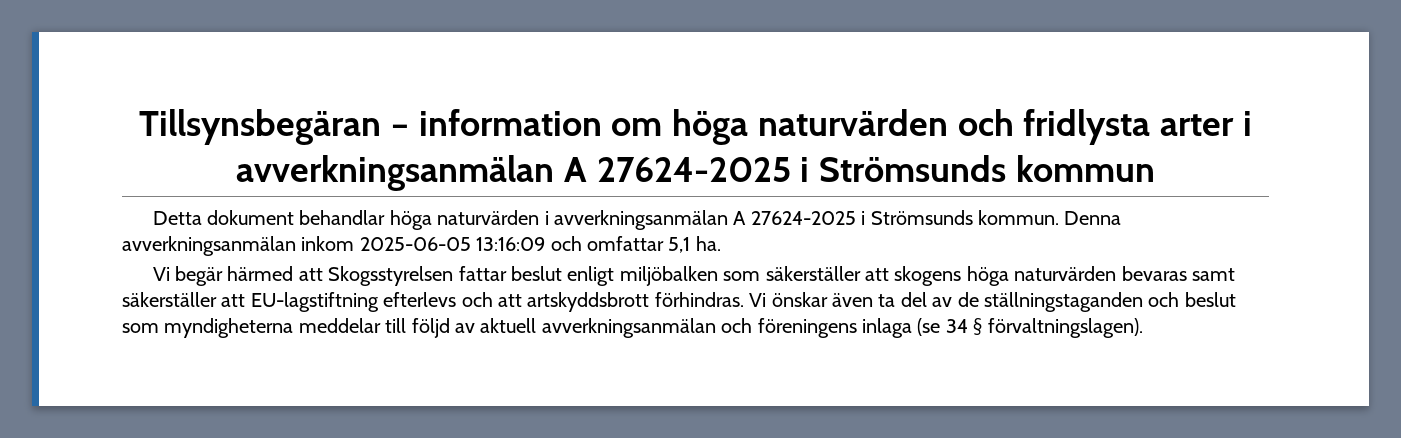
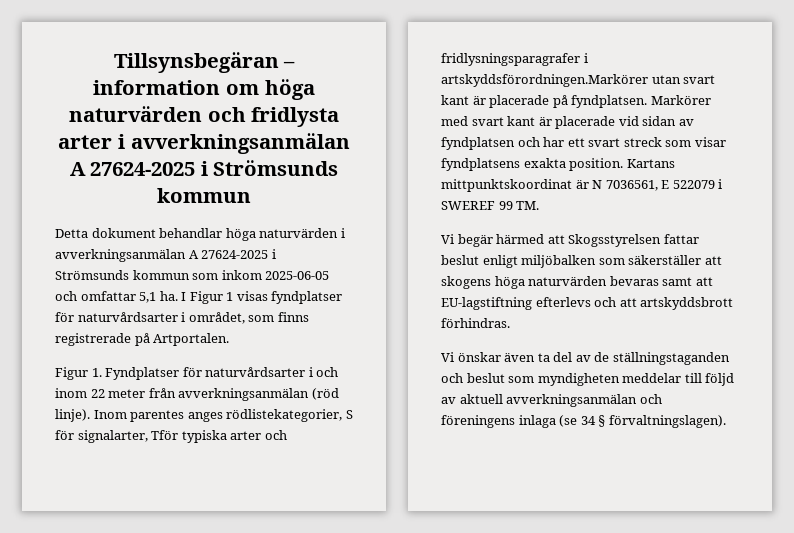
- Detta dokument behandlar höga naturvärden i avverkningsanmälan A 27624-2025 i Strömsunds kommun. Denna avverkningsanmälan inkom 2025-06-05 13:16:09 och omfattar 5,1 ha.
+ Detta dokument behandlar höga naturvärden i avverkningsanmälan A 27624-2025 i Strömsunds kommun som inkom 2025-06-05 och omfattar 5,1 ha. I Figur 1 visas fyndplatser för naturvårdsarter i området, som finns registrerade på Artportalen.
+ Figur 1. Fyndplatser för naturvårdsarter i och inom 22 meter från avverkningsanmälan (röd linje). Inom parentes anges rödlistekategorier, S för signalarter, Tför typiska arter och fridlysningsparagrafer i artskyddsförordningen.Markörer utan svart kant är placerade på fyndplatsen. Markörer med svart kant är placerade vid sidan av fyndplatsen och har ett svart streck som visar fyndplatsens exakta position. Kartans mittpunktskoordinat är N 7036561, E 522079 i SWEREF 99 TM.
- Vi begär härmed att Skogsstyrelsen fattar beslut enligt miljöbalken som säkerställer att skogens höga naturvärden bevaras samt säkerställer att EU-lagstiftning efterlevs och att artskyddsbrott förhindras. Vi önskar även ta del av de ställningstaganden och beslut som myndigheterna meddelar till följd av aktuell avverkningsanmälan och föreningens inlaga (se 34 § förvaltningslagen).
+ Vi begär härmed att Skogsstyrelsen fattar beslut enligt miljöbalken som säkerställer att skogens höga naturvärden bevaras samt att EU-lagstiftning efterlevs och att artskyddsbrott förhindras.
+ Vi önskar även ta del av de ställningstaganden och beslut som myndigheten meddelar till följd av aktuell avverkningsanmälan och föreningens inlaga (se 34 § förvaltningslagen).

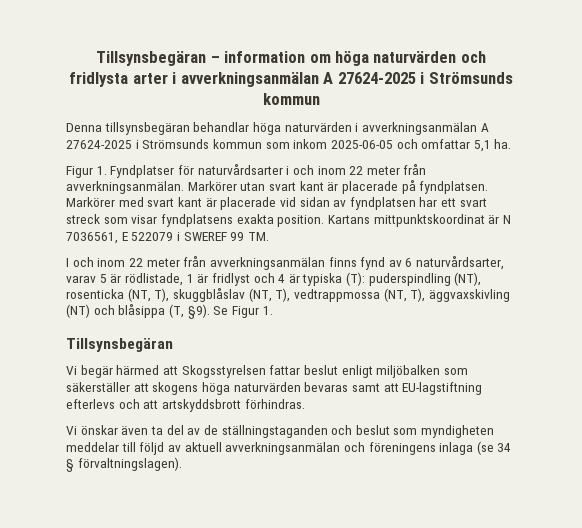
- Detta dokument behandlar höga naturvärden i avverkningsanmälan A 27624-2025 i Strömsunds kommun som inkom 2025-06-05 och omfattar 5,1 ha. I Figur 1 visas fyndplatser för naturvårdsarter i området, som finns registrerade på Artportalen.
+ Denna tillsynsbegäran behandlar höga naturvärden i avverkningsanmälan A 27624-2025 i Strömsunds kommun som inkom 2025-06-05 och omfattar 5,1 ha.
- Figur 1. Fyndplatser för naturvårdsarter i och inom 22 meter från avverkningsanmälan (röd linje). Inom parentes anges rödlistekategorier, S för signalarter, Tför typiska arter och fridlysningsparagrafer i artskyddsförordningen.Markörer utan svart kant är placerade på fyndplatsen.
+ Figur 1. Fyndplatser för naturvårdsarter i och inom 22 meter från avverkningsanmälan. Markörer utan svart kant är placerade på fyndplatsen.
- Markörer med svart kant är placerade vid sidan av fyndplatsen och har ett svart streck som visar fyndplatsens exakta position.
+ Markörer med svart kant är placerade vid sidan av fyndplatsen har ett svart streck som visar fyndplatsens exakta position.
+ I och inom 22 meter från avverkningsanmälan finns fynd av 6 naturvårdsarter, varav 5 är rödlistade, 1 är fridlyst och 4 är typiska (T): puderspindling (NT), rosenticka (NT, T), skuggblåslav (NT, T), vedtrappmossa (NT, T), äggvaxskivling (NT) och blåsippa (T, §9). Se Figur 1.
+ Tillsynsbegäran

